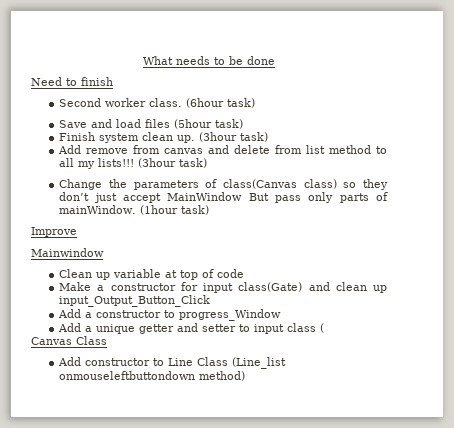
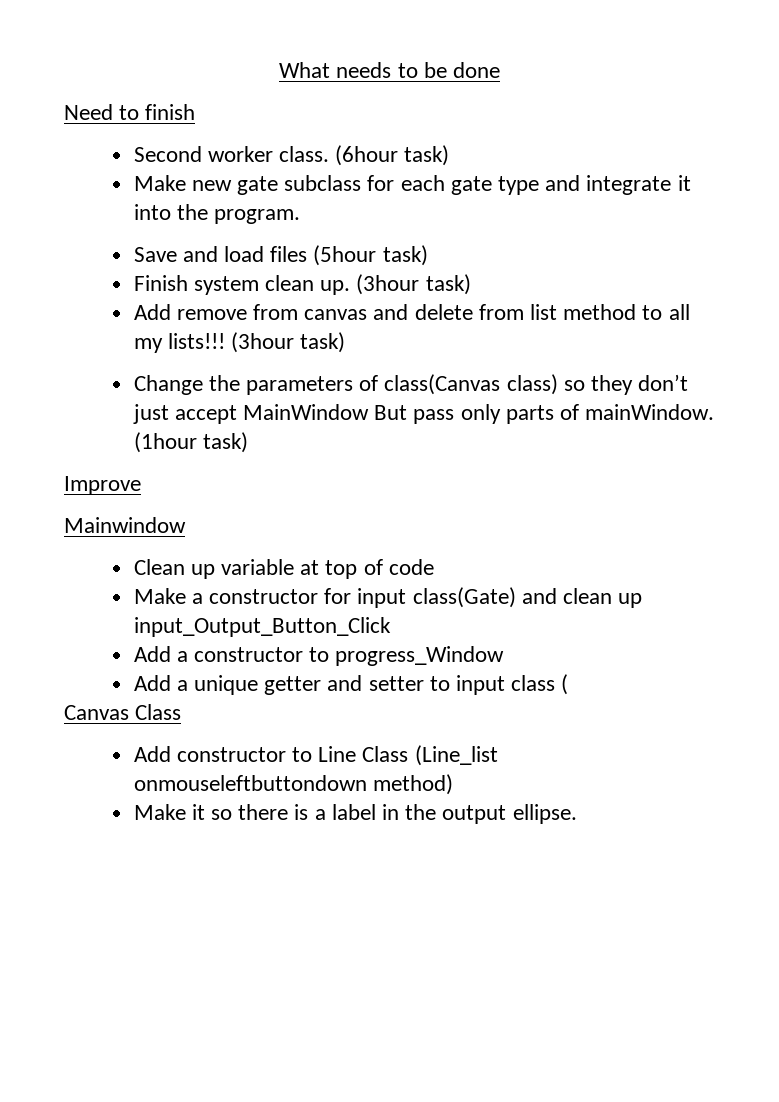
+ Make new gate subclass for each gate type and integrate it into the program.
+ Make it so there is a label in the output ellipse.

